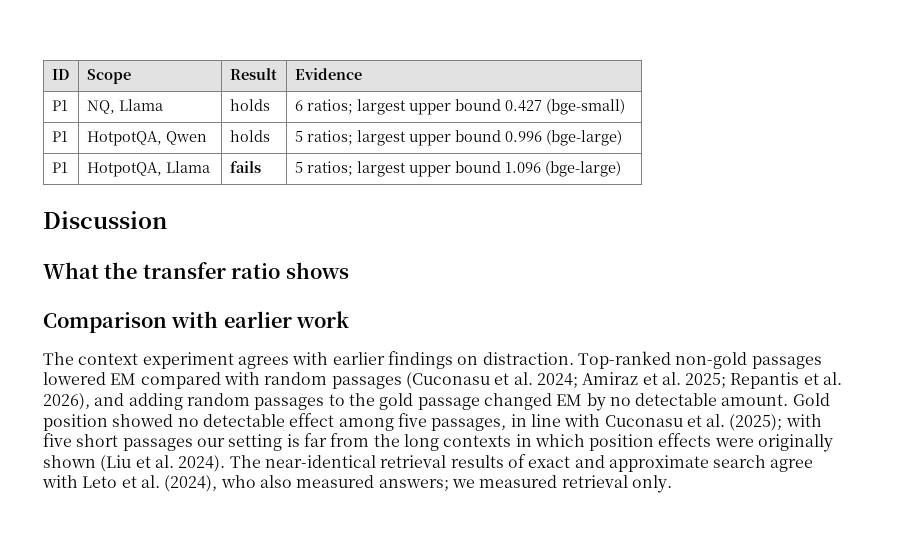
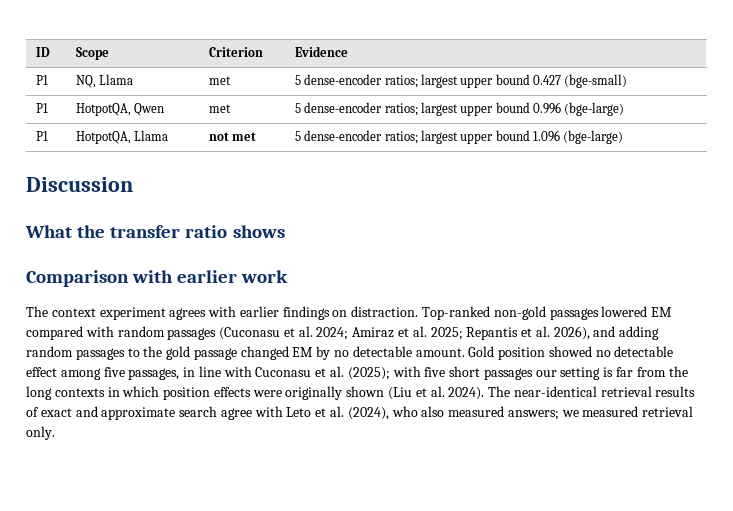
- ID | Scope | Result | Evidence
+ ID | Scope | Criterion | Evidence
- P1 | NQ, Llama | holds | 6 ratios; largest upper bound 0.427 (bge-small)
+ P1 | NQ, Llama | met | 5 dense-encoder ratios; largest upper bound 0.427 (bge-small)
- P1 | HotpotQA, Qwen | holds | 5 ratios; largest upper bound 0.996 (bge-large)
+ P1 | HotpotQA, Qwen | met | 5 dense-encoder ratios; largest upper bound 0.996 (bge-large)
- P1 | HotpotQA, Llama | fails | 5 ratios; largest upper bound 1.096 (bge-large)
+ P1 | HotpotQA, Llama | not met | 5 dense-encoder ratios; largest upper bound 1.096 (bge-large)

